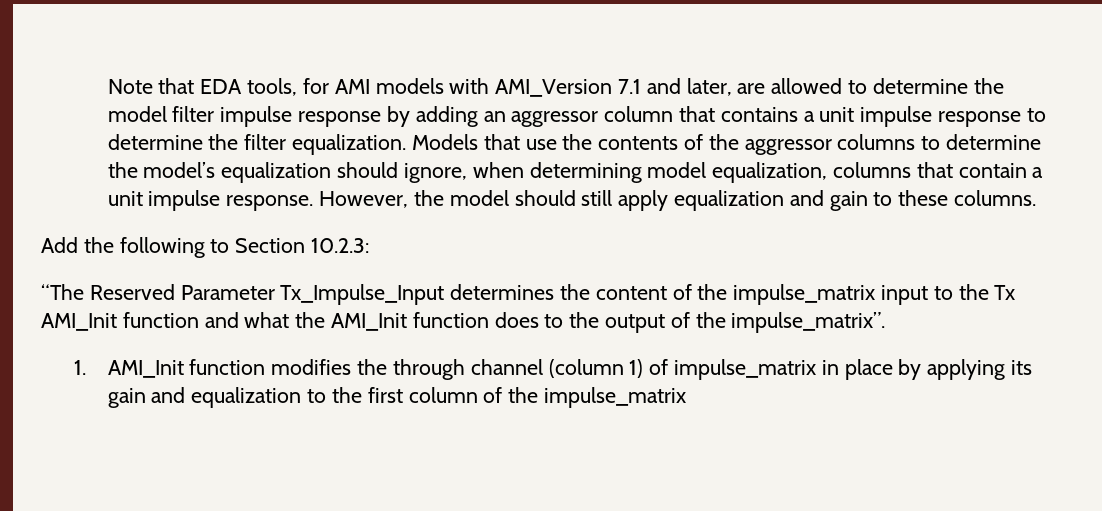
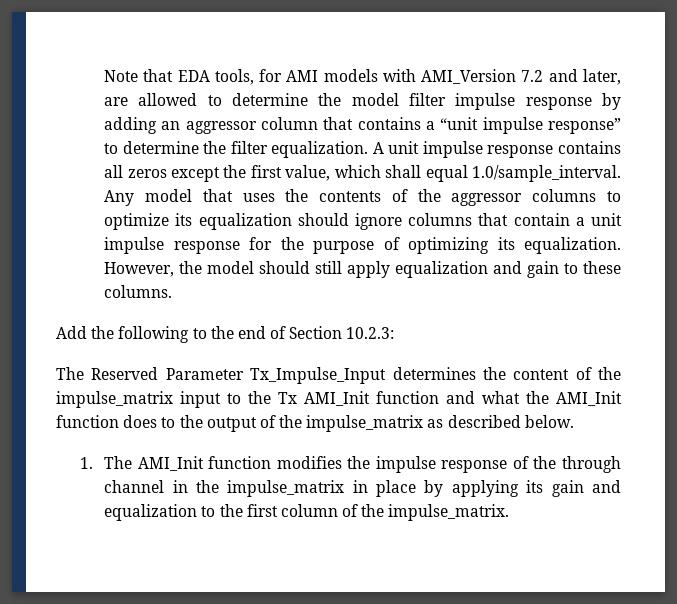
- Note that EDA tools, for AMI models with AMI_Version 7.1 and later, are allowed to determine the model filter impulse response by adding an aggressor column that contains a unit impulse response to determine the filter equalization.
+ Note that EDA tools, for AMI models with AMI_Version 7.2 and later, are allowed to determine the model filter impulse response by adding an aggressor column that contains a “unit impulse response” to determine the filter equalization.
- Models that use the contents of the aggressor columns to determine the model’s equalization should ignore, when determining model equalization, columns that contain a unit impulse response.
+ A unit impulse response contains all zeros except the first value, which shall equal 1.0/sample_interval. Any model that uses the contents of the aggressor columns to optimize its equalization should ignore columns that contain a unit impulse response for the purpose of optimizing its equalization.
- Add the following to Section 10.2.3:
+ Add the following to the end of Section 10.2.3:
- “The Reserved Parameter Tx_Impulse_Input determines the content of the impulse_matrix input to the Tx AMI_Init function and what the AMI_Init function does to the output of the impulse_matrix”.
+ The Reserved Parameter Tx_Impulse_Input determines the content of the impulse_matrix input to the Tx AMI_Init function and what the AMI_Init function does to the output of the impulse_matrix as described below.
- 1. AMI_Init function modifies the through channel (column 1) of impulse_matrix in place by applying its gain and equalization to the first column of the impulse_matrix
+ 1. The AMI_Init function modifies the impulse response of the through channel in the impulse_matrix in place by applying its gain and equalization to the first column of the impulse_matrix.

